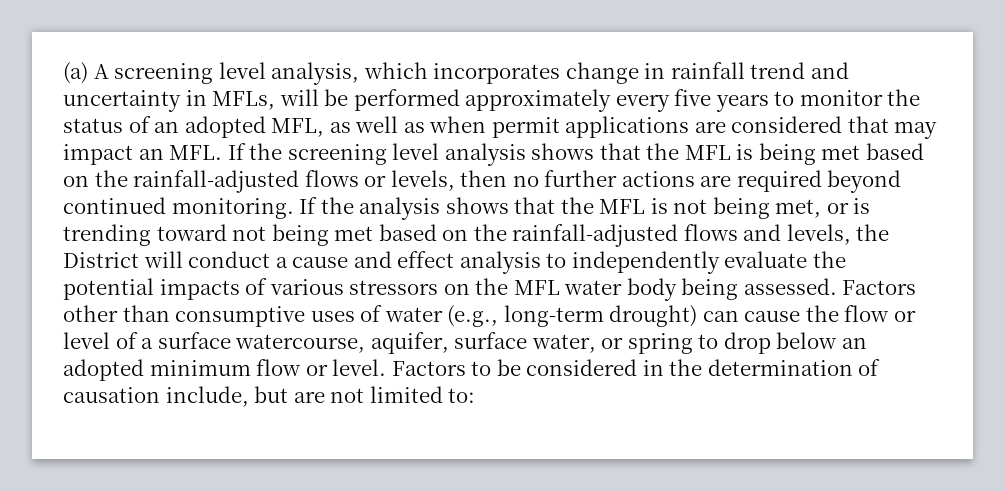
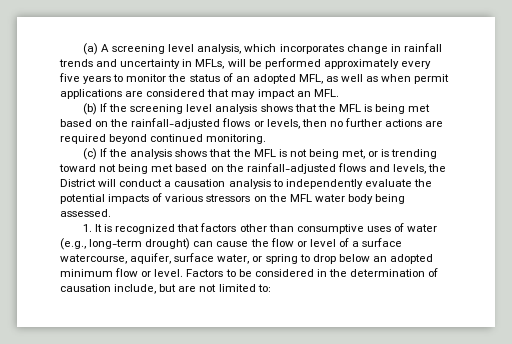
- (a) A screening level analysis, which incorporates change in rainfall trend and uncertainty in MFLs, will be performed approximately every five years to monitor the status of an adopted MFL, as well as when permit applications are considered that may impact an MFL. If the screening level analysis shows that the MFL is being met based on the rainfall-adjusted flows or levels, then no further actions are required beyond continued monitoring. If the analysis shows that the MFL is not being met, or is trending toward not being met based on the rainfall-adjusted flows and levels, the District will conduct a cause and effect analysis to independently evaluate the potential impacts of various stressors on the MFL water body being assessed. Factors other than consumptive uses of water (e.g., long-term drought) can cause the flow or level of a surface watercourse, aquifer, surface water, or spring to drop below an adopted minimum flow or level.
+ (a) A screening level analysis, which incorporates change in rainfall trends and uncertainty in MFLs, will be performed approximately every five years to monitor the status of an adopted MFL, as well as when permit applications are considered that may impact an MFL.
+ (b) If the screening level analysis shows that the MFL is being met based on the rainfall-adjusted flows or levels, then no further actions are required beyond continued monitoring.
+ (c) If the analysis shows that the MFL is not being met, or is trending toward not being met based on the rainfall-adjusted flows and levels, the District will conduct a causation analysis to independently evaluate the potential impacts of various stressors on the MFL water body being assessed.
+ 1. It is recognized that factors other than consumptive uses of water (e.g., long-term drought) can cause the flow or level of a surface watercourse, aquifer, surface water, or spring to drop below an adopted minimum flow or level.

